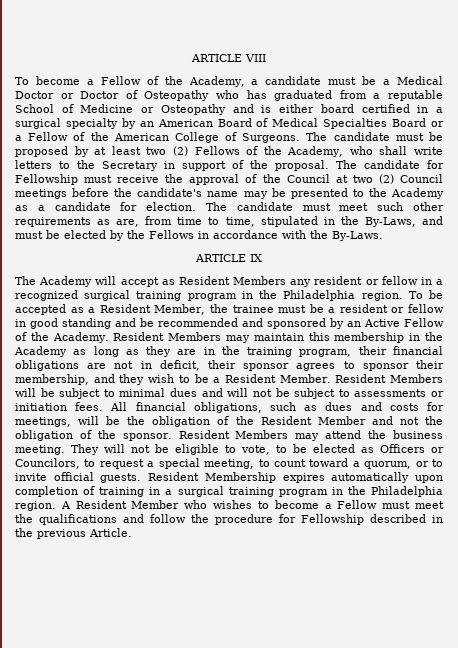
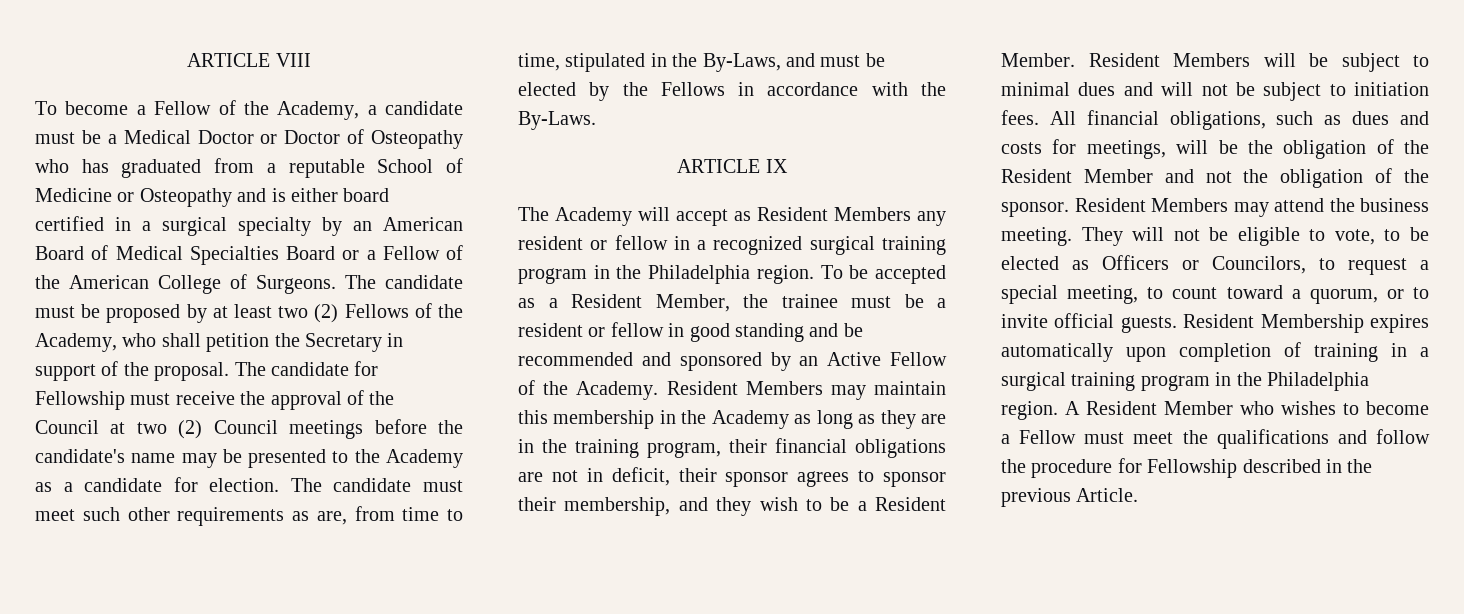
- The candidate must be proposed by at least two (2) Fellows of the Academy, who shall write letters to the Secretary in support of the proposal.
+ The candidate must be proposed by at least two (2) Fellows of the Academy, who shall petition the Secretary in support of the proposal.
- Resident Members will be subject to minimal dues and will not be subject to assessments or initiation fees.
+ Resident Members will be subject to minimal dues and will not be subject to initiation fees.

